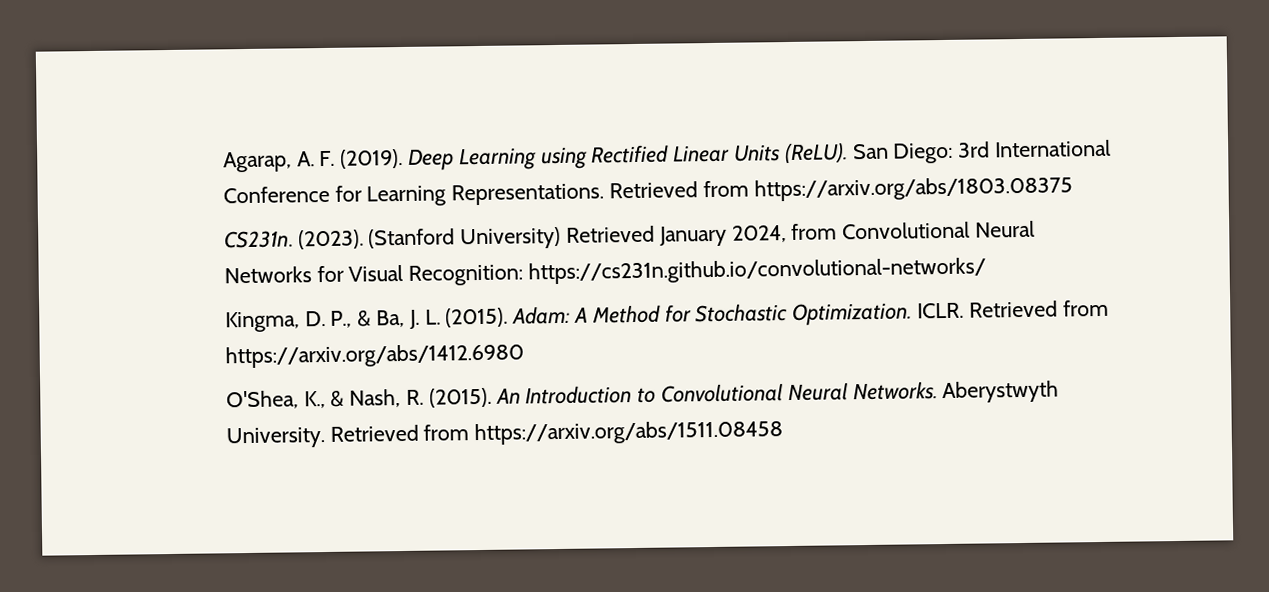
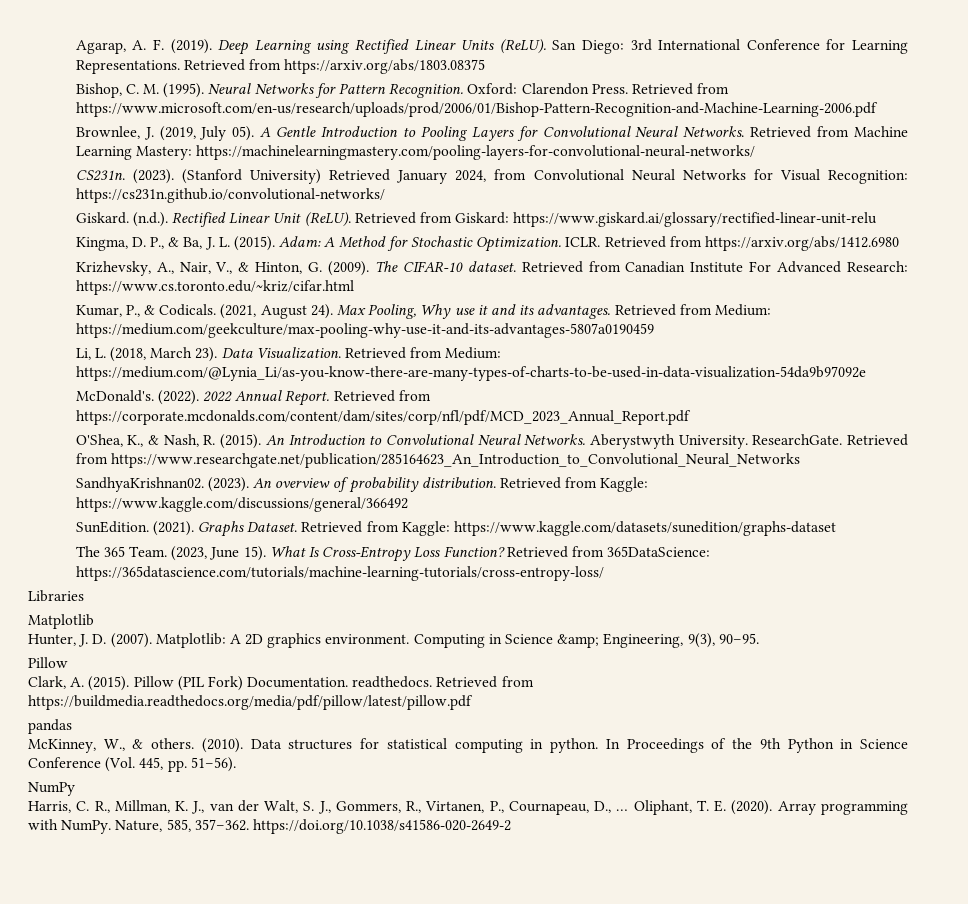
+ Bishop, C. M. (1995). Neural Networks for Pattern Recognition. Oxford: Clarendon Press. Retrieved from https://www.microsoft.com/en-us/research/uploads/prod/2006/01/Bishop-Pattern-Recognition-and-Machine-Learning-2006.pdf
+ Brownlee, J. (2019, July 05). A Gentle Introduction to Pooling Layers for Convolutional Neural Networks. Retrieved from Machine Learning Mastery: https://machinelearningmastery.com/pooling-layers-for-convolutional-neural-networks/
+ Giskard. (n.d.). Rectified Linear Unit (ReLU). Retrieved from Giskard: https://www.giskard.ai/glossary/rectified-linear-unit-relu
+ Krizhevsky, A., Nair, V., & Hinton, G. (2009). The CIFAR-10 dataset. Retrieved from Canadian Institute For Advanced Research: https://www.cs.toronto.edu/~kriz/cifar.html
+ Kumar, P., & Codicals. (2021, August 24). Max Pooling, Why use it and its advantages. Retrieved from Medium: https://medium.com/geekculture/max-pooling-why-use-it-and-its-advantages-5807a0190459
+ Li, L. (2018, March 23). Data Visualization. Retrieved from Medium: https://medium.com/@Lynia_Li/as-you-know-there-are-many-types-of-charts-to-be-used-in-data-visualization-54da9b97092e
+ McDonald's. (2022). 2022 Annual Report. Retrieved from https://corporate.mcdonalds.com/content/dam/sites/corp/nfl/pdf/MCD_2023_Annual_Report.pdf
- Retrieved from https://arxiv.org/abs/1511.08458
+ ResearchGate. Retrieved from https://www.researchgate.net/publication/285164623_An_Introduction_to_Convolutional_Neural_Networks
+ SandhyaKrishnan02. (2023). An overview of probability distribution. Retrieved from Kaggle: https://www.kaggle.com/discussions/general/366492
+ SunEdition. (2021). Graphs Dataset. Retrieved from Kaggle: https://www.kaggle.com/datasets/sunedition/graphs-dataset
+ The 365 Team. (2023, June 15). What Is Cross-Entropy Loss Function? Retrieved from 365DataScience: https://365datascience.com/tutorials/machine-learning-tutorials/cross-entropy-loss/
+ Libraries
+ Matplotlib
+ Hunter, J. D. (2007). Matplotlib: A 2D graphics environment. Computing in Science &amp; Engineering, 9(3), 90–95.
+ Pillow
+ Clark, A. (2015). Pillow (PIL Fork) Documentation. readthedocs. Retrieved from https://buildmedia.readthedocs.org/media/pdf/pillow/latest/pillow.pdf
+ pandas
+ McKinney, W., & others. (2010). Data structures for statistical computing in python. In Proceedings of the 9th Python in Science Conference (Vol. 445, pp. 51–56).
+ NumPy
+ Harris, C. R., Millman, K. J., van der Walt, S. J., Gommers, R., Virtanen, P., Cournapeau, D., … Oliphant, T. E. (2020). Array programming with NumPy. Nature, 585, 357–362. https://doi.org/10.1038/s41586-020-2649-2

